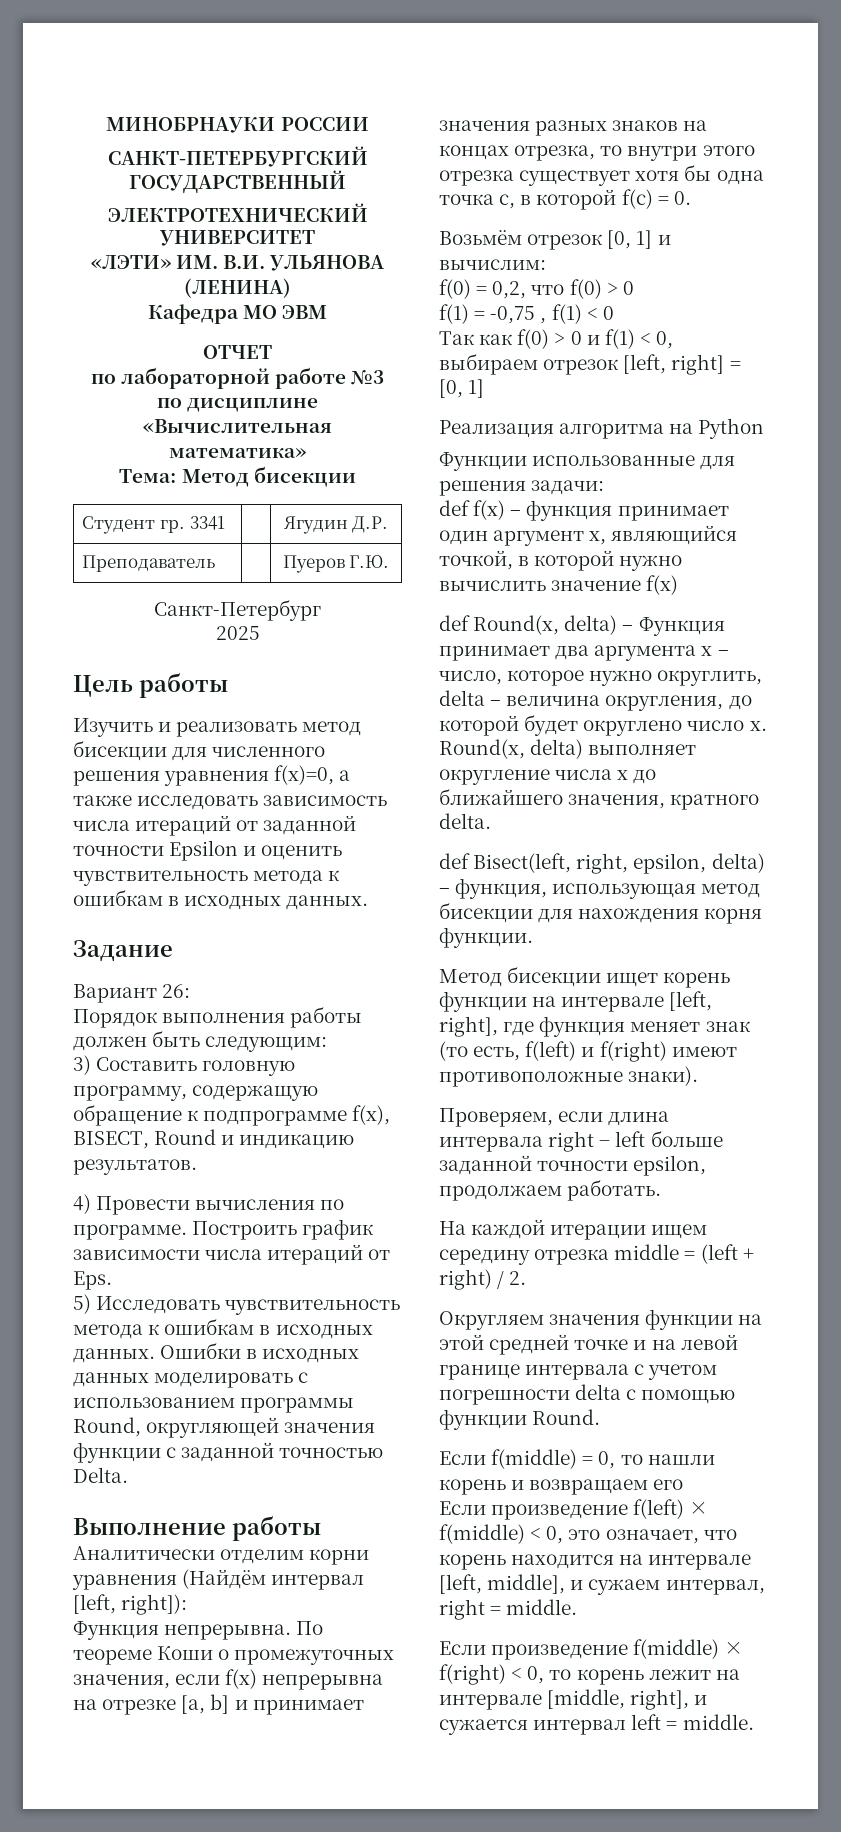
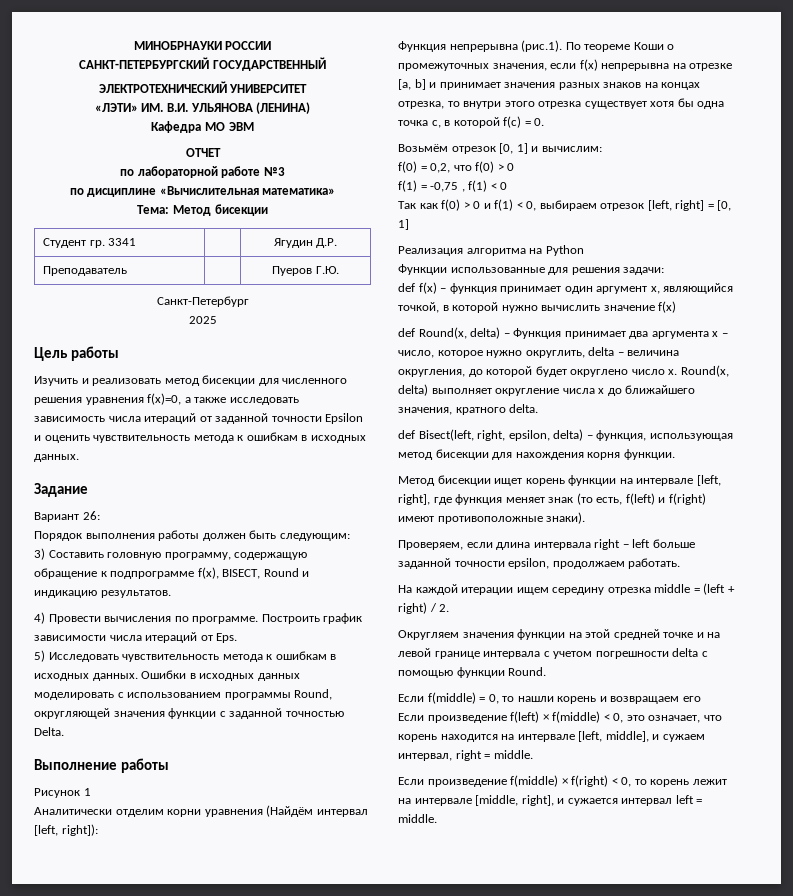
+ Рисунок 1
- Функция непрерывна. По теореме Коши о промежуточных значения, если f(x) непрерывна на отрезке [a, b] и принимает значения разных знаков на концах отрезка, то внутри этого отрезка существует хотя бы одна точка c, в которой f(c) = 0.
+ Функция непрерывна (рис.1). По теореме Коши о промежуточных значения, если f(x) непрерывна на отрезке [a, b] и принимает значения разных знаков на концах отрезка, то внутри этого отрезка существует хотя бы одна точка c, в которой f(c) = 0.

